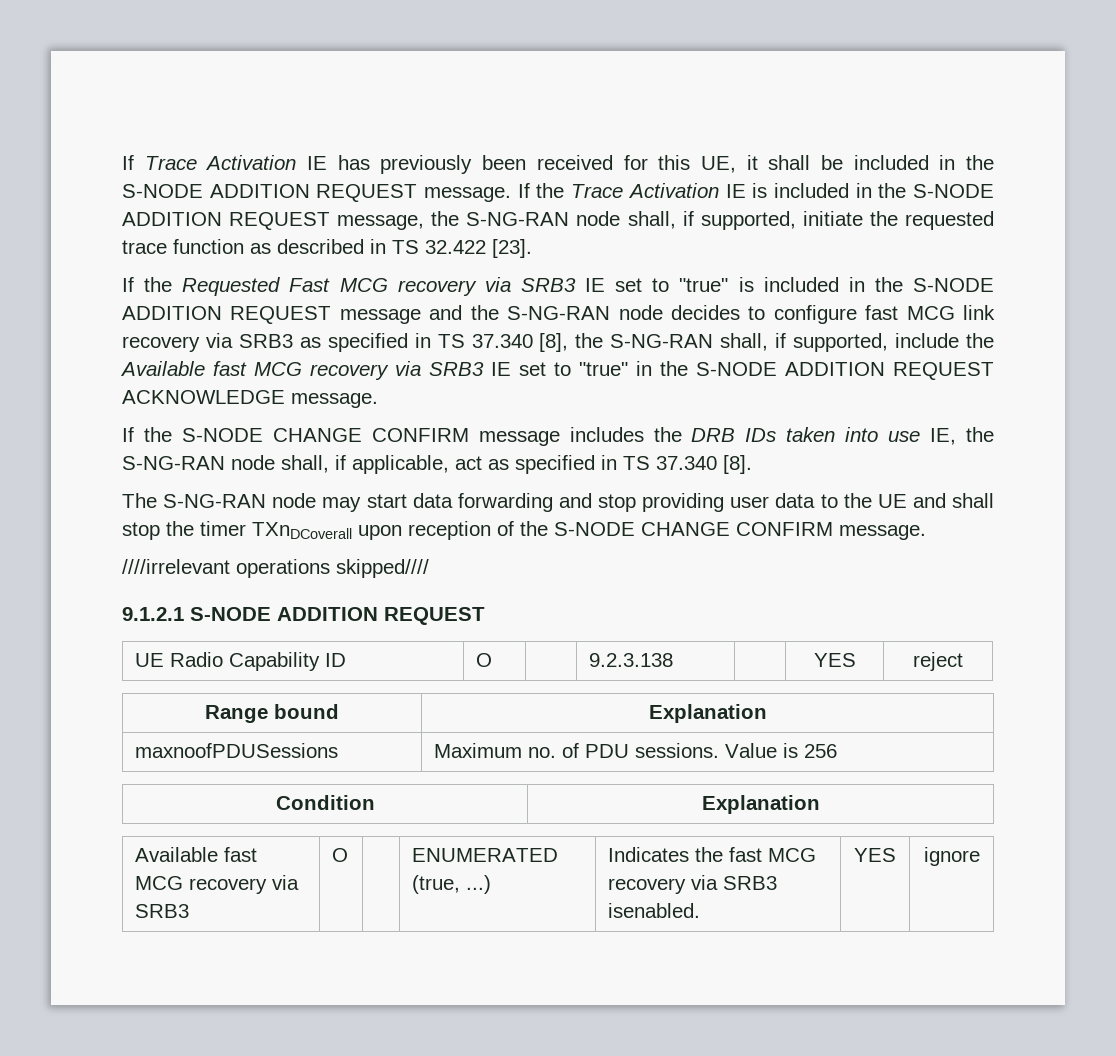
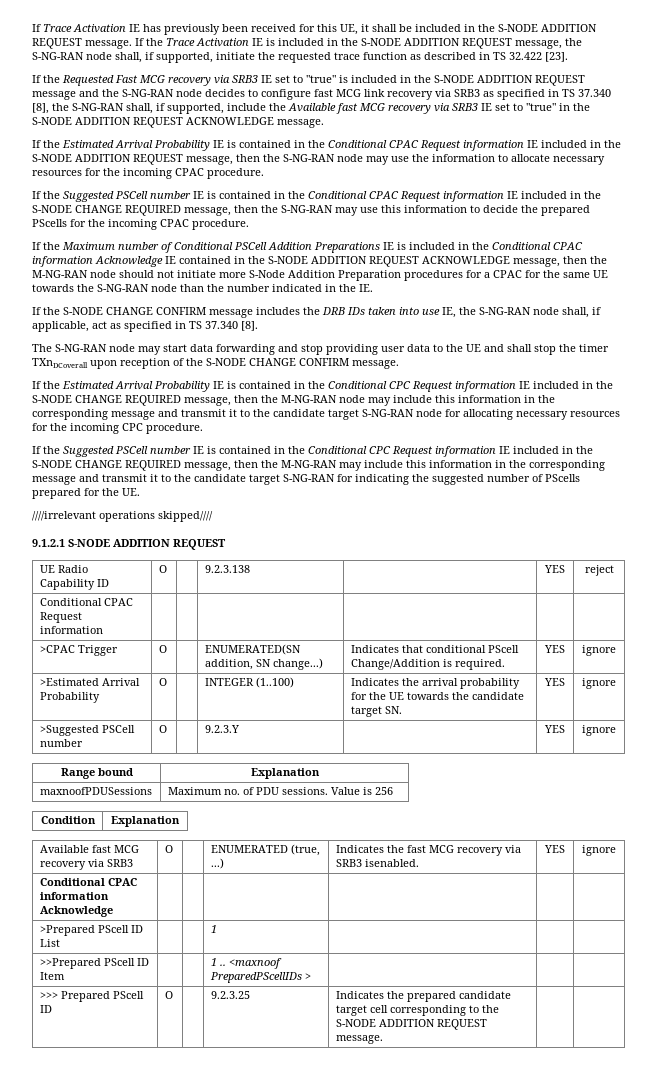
+ If the Estimated Arrival Probability IE is contained in the Conditional CPAC Request information IE included in the S-NODE ADDITION REQUEST message, then the S-NG-RAN node may use the information to allocate necessary resources for the incoming CPAC procedure.
+ If the Suggested PSCell number IE is contained in the Conditional CPAC Request information IE included in the S-NODE CHANGE REQUIRED message, then the S-NG-RAN may use this information to decide the prepared PScells for the incoming CPAC procedure.
+ If the Maximum number of Conditional PSCell Addition Preparations IE is included in the Conditional CPAC information Acknowledge IE contained in the S-NODE ADDITION REQUEST ACKNOWLEDGE message, then the M-NG-RAN node should not initiate more S-Node Addition Preparation procedures for a CPAC for the same UE towards the S-NG-RAN node than the number indicated in the IE.
+ If the Estimated Arrival Probability IE is contained in the Conditional CPC Request information IE included in the S-NODE CHANGE REQUIRED message, then the M-NG-RAN node may include this information in the corresponding message and transmit it to the candidate target S-NG-RAN node for allocating necessary resources for the incoming CPC procedure.
+ If the Suggested PSCell number IE is contained in the Conditional CPC Request information IE included in the S-NODE CHANGE REQUIRED message, then the M-NG-RAN may include this information in the corresponding message and transmit it to the candidate target S-NG-RAN for indicating the suggested number of PScells prepared for the UE.
+ Conditional CPAC Request information | | | | | |
+ >CPAC Trigger | O | | ENUMERATED(SN addition, SN change...) | Indicates that conditional PScell Change/Addition is required. | YES | ignore
+ >Estimated Arrival Probability | O | | INTEGER (1..100) | Indicates the arrival probability for the UE towards the candidate target SN. | YES | ignore
+ >Suggested PSCell number | O | | 9.2.3.Y | | YES | ignore
+ Conditional CPAC information Acknowledge | | | | | |
+ >Prepared PScell ID List | | | 1 | | |
+ >>Prepared PScell ID Item | | | 1 .. <maxnoof PreparedPScellIDs > | | |
+ >>> Prepared PScell ID | O | | 9.2.3.25 | Indicates the prepared candidate target cell corresponding to the S-NODE ADDITION REQUEST message. | |

